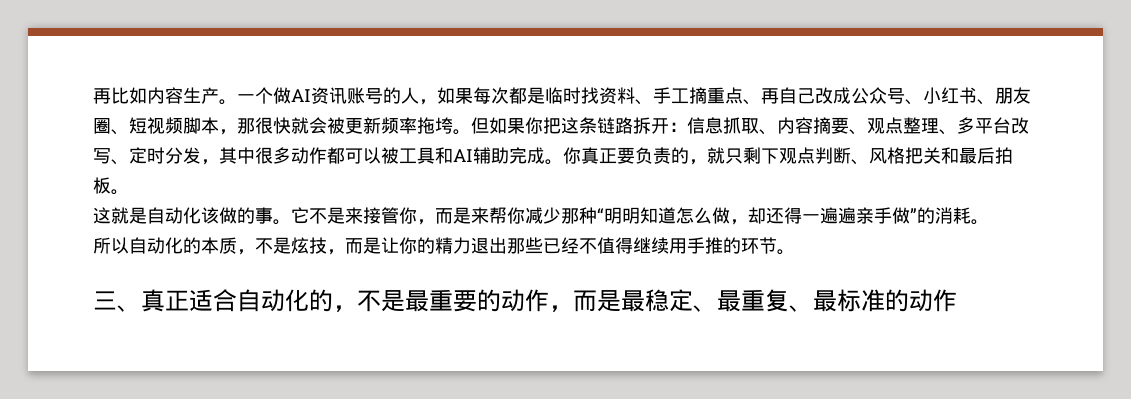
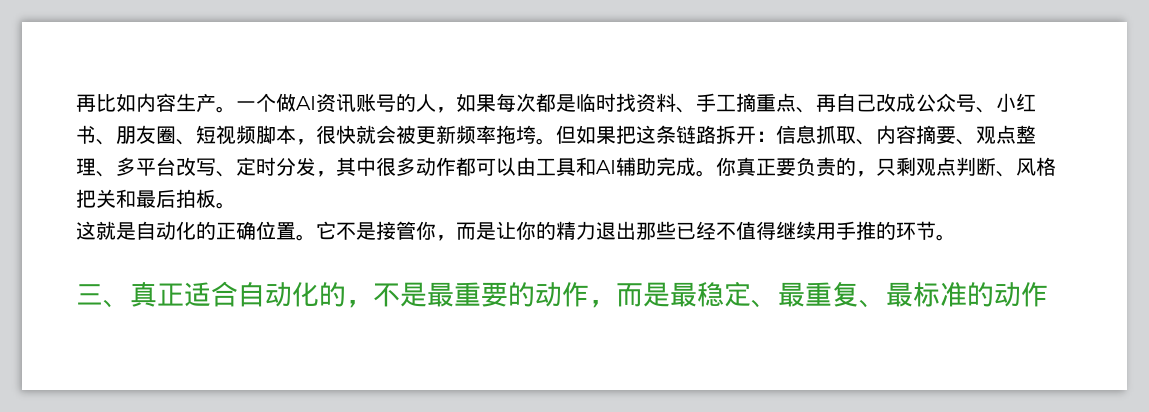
- 一个做AI资讯账号的人，如果每次都是临时找资料、手工摘重点、再自己改成公众号、小红书、朋友圈、短视频脚本，那很快就会被更新频率拖垮。
+ 一个做AI资讯账号的人，如果每次都是临时找资料、手工摘重点、再自己改成公众号、小红书、朋友圈、短视频脚本，很快就会被更新频率拖垮。
- 但如果你把这条链路拆开：信息抓取、内容摘要、观点整理、多平台改写、定时分发，其中很多动作都可以被工具和AI辅助完成。
+ 但如果把这条链路拆开：信息抓取、内容摘要、观点整理、多平台改写、定时分发，其中很多动作都可以由工具和AI辅助完成。
- 你真正要负责的，就只剩下观点判断、风格把关和最后拍板。
+ 你真正要负责的，只剩观点判断、风格把关和最后拍板。
- 这就是自动化该做的事。
+ 这就是自动化的正确位置。
- 它不是来接管你，而是来帮你减少那种“明明知道怎么做，却还得一遍遍亲手做”的消耗。
- 所以自动化的本质，不是炫技，而是让你的精力退出那些已经不值得继续用手推的环节。
+ 它不是接管你，而是让你的精力退出那些已经不值得继续用手推的环节。

